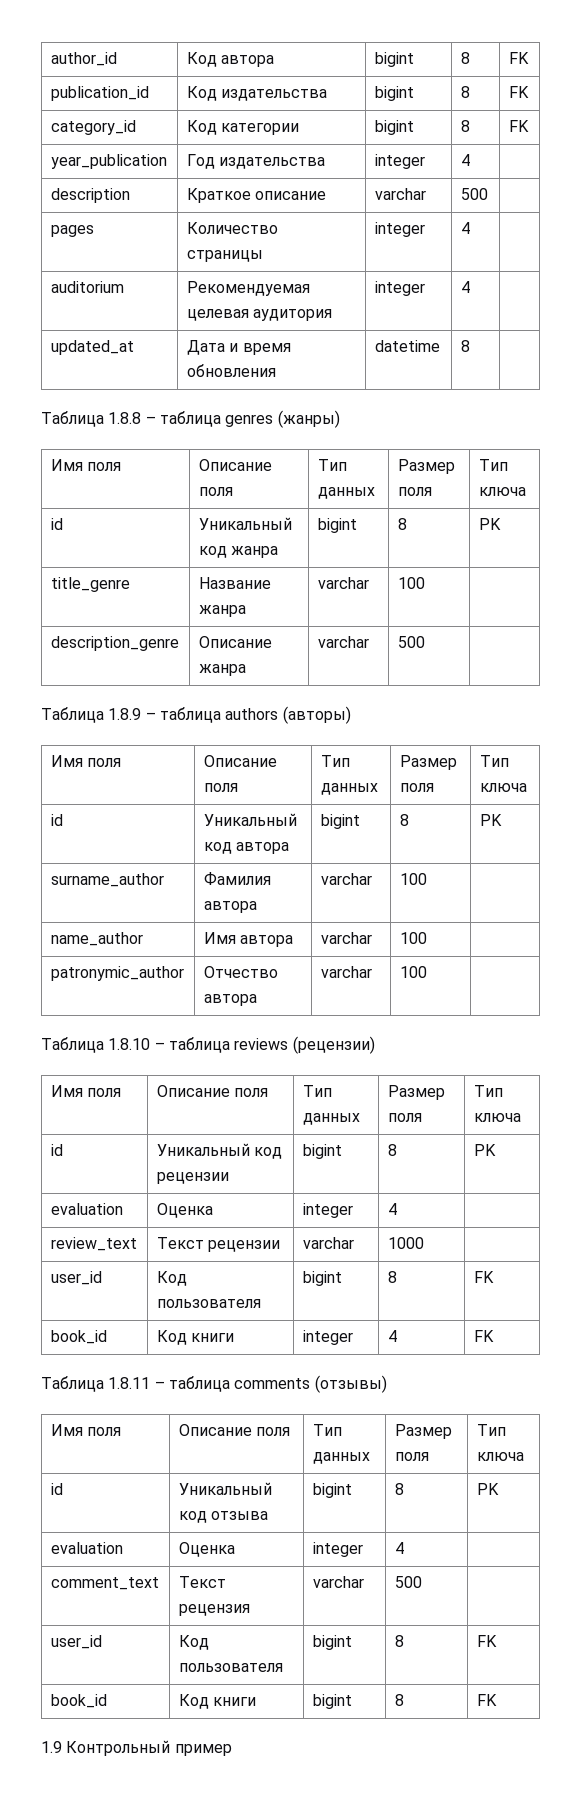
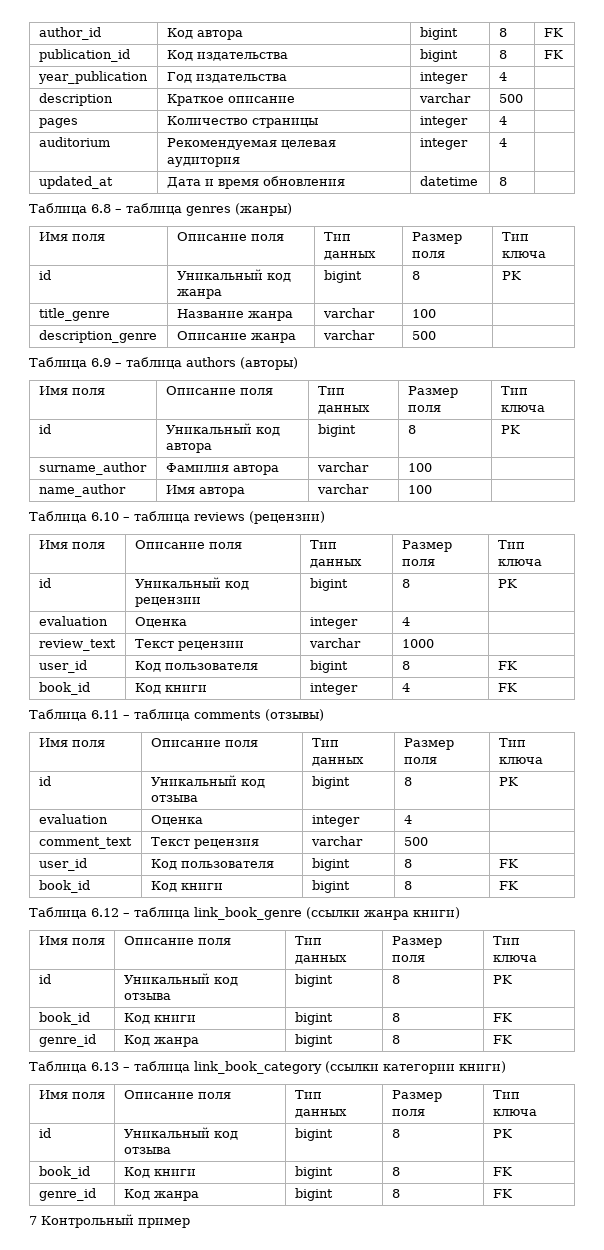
- category_id | Код категории | bigint | 8 | FK
- Таблица 1.8.8 – таблица genres (жанры)
+ Таблица 6.8 – таблица genres (жанры)
- Таблица 1.8.9 – таблица authors (авторы)
+ Таблица 6.9 – таблица authors (авторы)
- patronymic_author | Отчество автора | varchar | 100 |
- Таблица 1.8.10 – таблица reviews (рецензии)
+ Таблица 6.10 – таблица reviews (рецензии)
- Таблица 1.8.11 – таблица comments (отзывы)
+ Таблица 6.11 – таблица comments (отзывы)
- 1.9 Контрольный пример
+ Таблица 6.12 – таблица link_book_genre (ссылки жанра книги)
+ Имя поля | Описание поля | Тип данных | Размер поля | Тип ключа
+ id | Уникальный код отзыва | bigint | 8 | PK
+ book_id | Код книги | bigint | 8 | FK
+ genre_id | Код жанра | bigint | 8 | FK
+ Таблица 6.13 – таблица link_book_category (ссылки категории книги)
+ Имя поля | Описание поля | Тип данных | Размер поля | Тип ключа
+ id | Уникальный код отзыва | bigint | 8 | PK
+ book_id | Код книги | bigint | 8 | FK
+ genre_id | Код жанра | bigint | 8 | FK
+ 7 Контрольный пример

